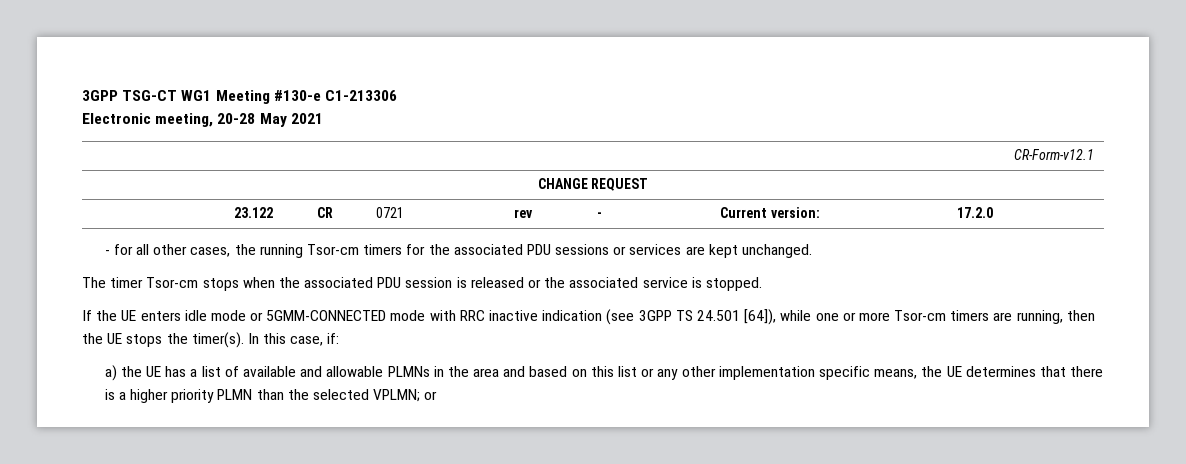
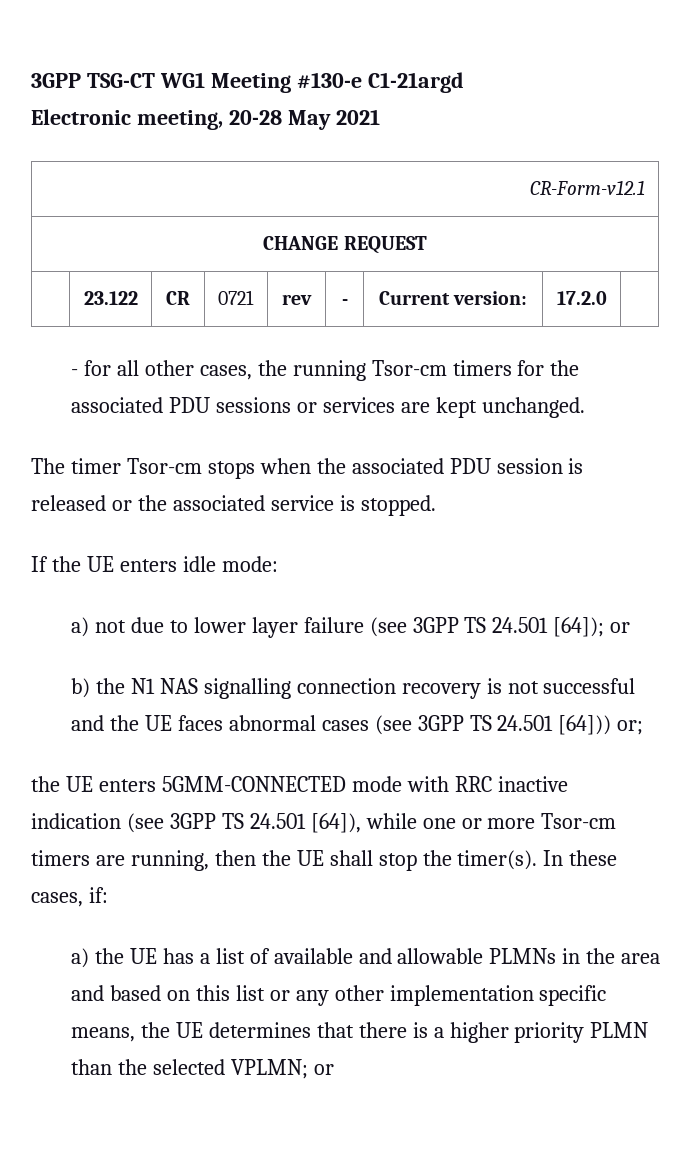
- 3GPP TSG-CT WG1 Meeting #130-e C1-213306
+ 3GPP TSG-CT WG1 Meeting #130-e C1-21argd
- If the UE enters idle mode or 5GMM-CONNECTED mode with RRC inactive indication (see 3GPP TS 24.501 [64]), while one or more Tsor-cm timers are running, then the UE stops the timer(s).
+ If the UE enters idle mode:
+ a) not due to lower layer failure (see 3GPP TS 24.501 [64]); or
+ b) the N1 NAS signalling connection recovery is not successful and the UE faces abnormal cases (see 3GPP TS 24.501 [64])) or;
+ the UE enters 5GMM-CONNECTED mode with RRC inactive indication (see 3GPP TS 24.501 [64]), while one or more Tsor-cm timers are running, then the UE shall stop the timer(s).
- In this case, if:
+ In these cases, if:

